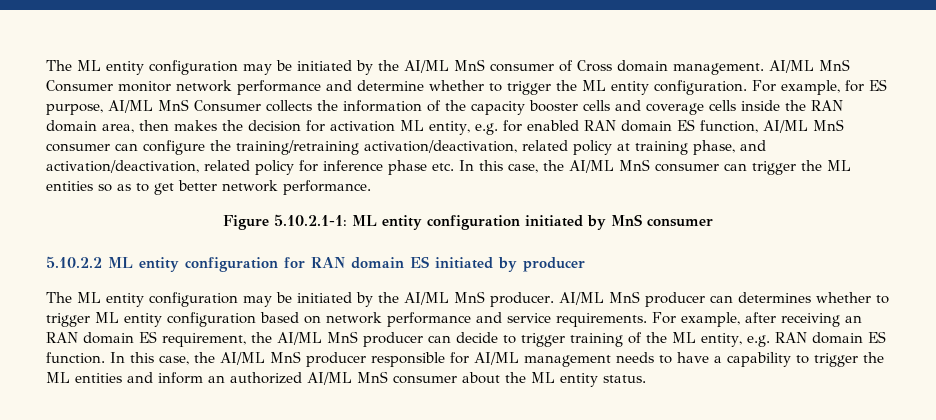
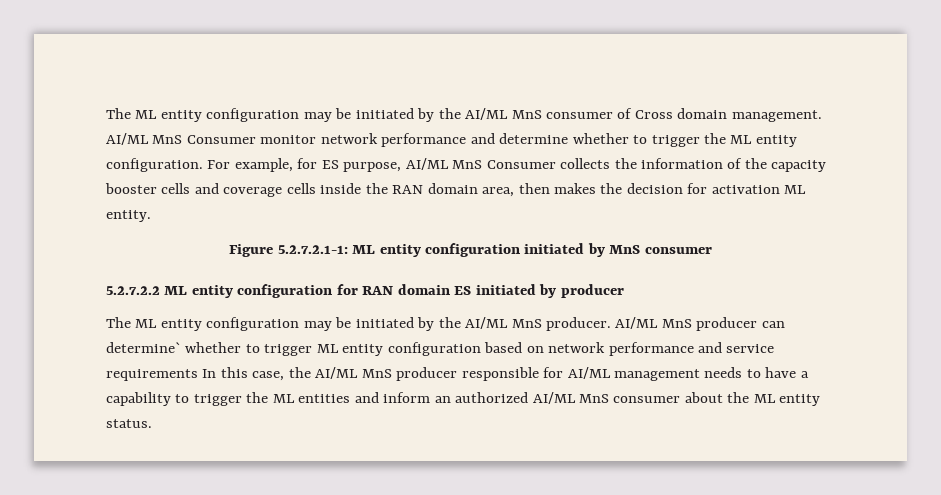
- For example, for ES purpose, AI/ML MnS Consumer collects the information of the capacity booster cells and coverage cells inside the RAN domain area, then makes the decision for activation ML entity, e.g. for enabled RAN domain ES function, AI/ML MnS consumer can configure the training/retraining activation/deactivation, related policy at training phase, and activation/deactivation, related policy for inference phase etc. In this case, the AI/ML MnS consumer can trigger the ML entities so as to get better network performance.
+ For example, for ES purpose, AI/ML MnS Consumer collects the information of the capacity booster cells and coverage cells inside the RAN domain area, then makes the decision for activation ML entity.
- Figure 5.10.2.1-1: ML entity configuration initiated by MnS consumer
+ Figure 5.2.7.2.1-1: ML entity configuration initiated by MnS consumer
- 5.10.2.2 ML entity configuration for RAN domain ES initiated by producer
+ 5.2.7.2.2 ML entity configuration for RAN domain ES initiated by producer
- AI/ML MnS producer can determines whether to trigger ML entity configuration based on network performance and service requirements. For example, after receiving an RAN domain ES requirement, the AI/ML MnS producer can decide to trigger training of the ML entity, e.g. RAN domain ES function. In this case, the AI/ML MnS producer responsible for AI/ML management needs to have a capability to trigger the ML entities and inform an authorized AI/ML MnS consumer about the ML entity status.
+ AI/ML MnS producer can determine` whether to trigger ML entity configuration based on network performance and service requirements In this case, the AI/ML MnS producer responsible for AI/ML management needs to have a capability to trigger the ML entities and inform an authorized AI/ML MnS consumer about the ML entity status.

